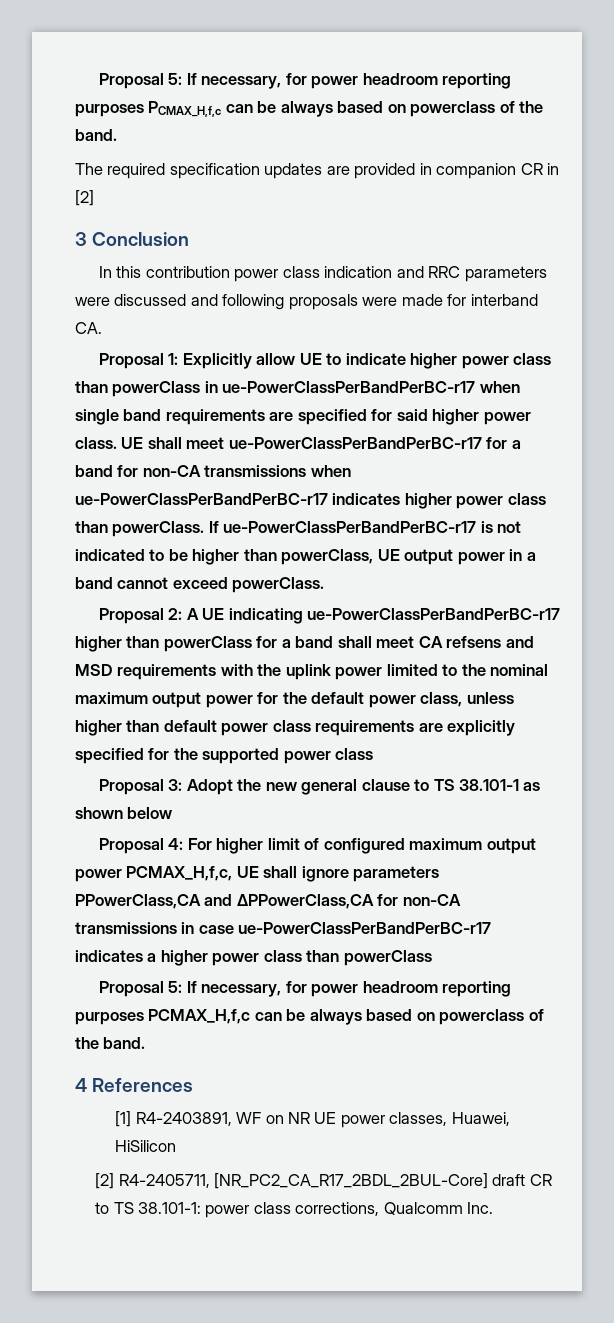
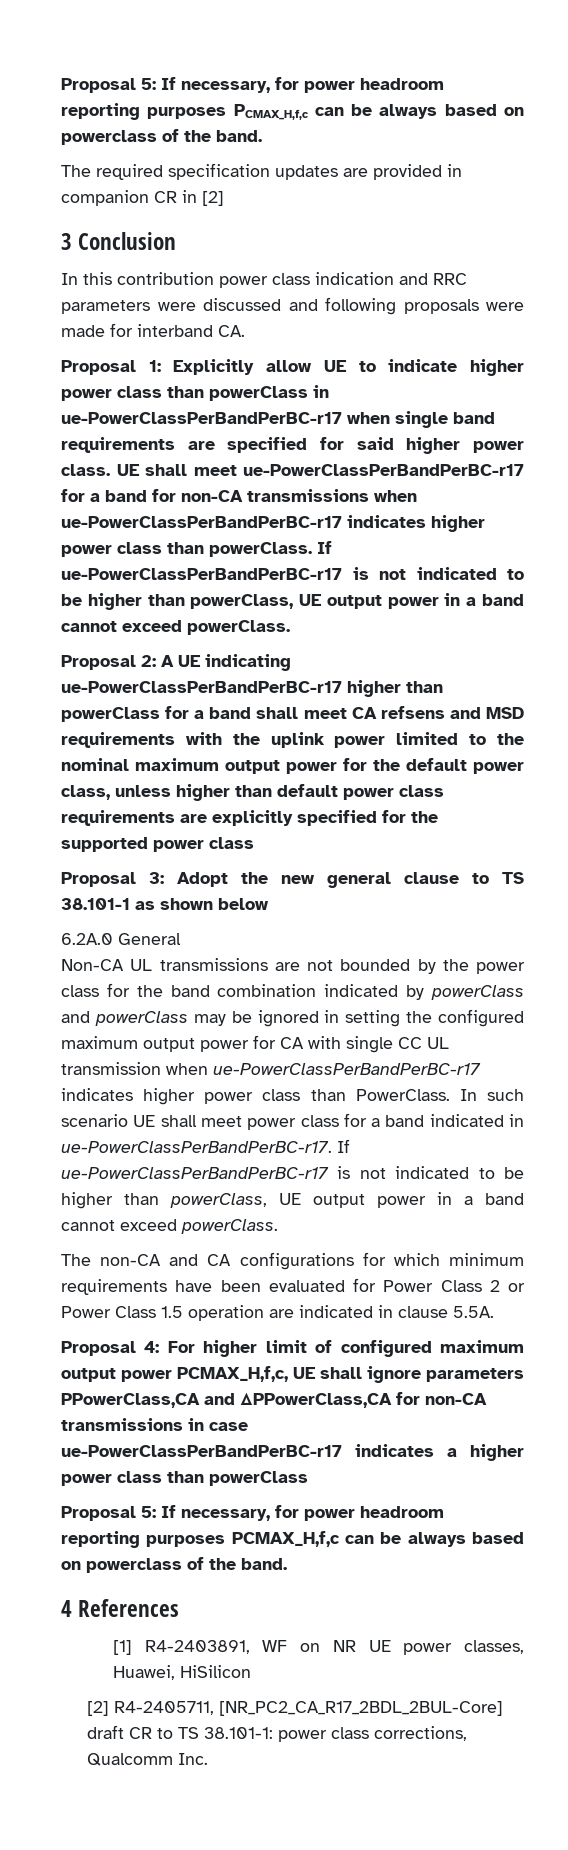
+ 6.2A.0 General
+ Non-CA UL transmissions are not bounded by the power class for the band combination indicated by powerClass and powerClass may be ignored in setting the configured maximum output power for CA with single CC UL transmission when ue-PowerClassPerBandPerBC-r17 indicates higher power class than PowerClass. In such scenario UE shall meet power class for a band indicated in ue-PowerClassPerBandPerBC-r17. If ue-PowerClassPerBandPerBC-r17 is not indicated to be higher than powerClass, UE output power in a band cannot exceed powerClass.
+ The non-CA and CA configurations for which minimum requirements have been evaluated for Power Class 2 or Power Class 1.5 operation are indicated in clause 5.5A.

